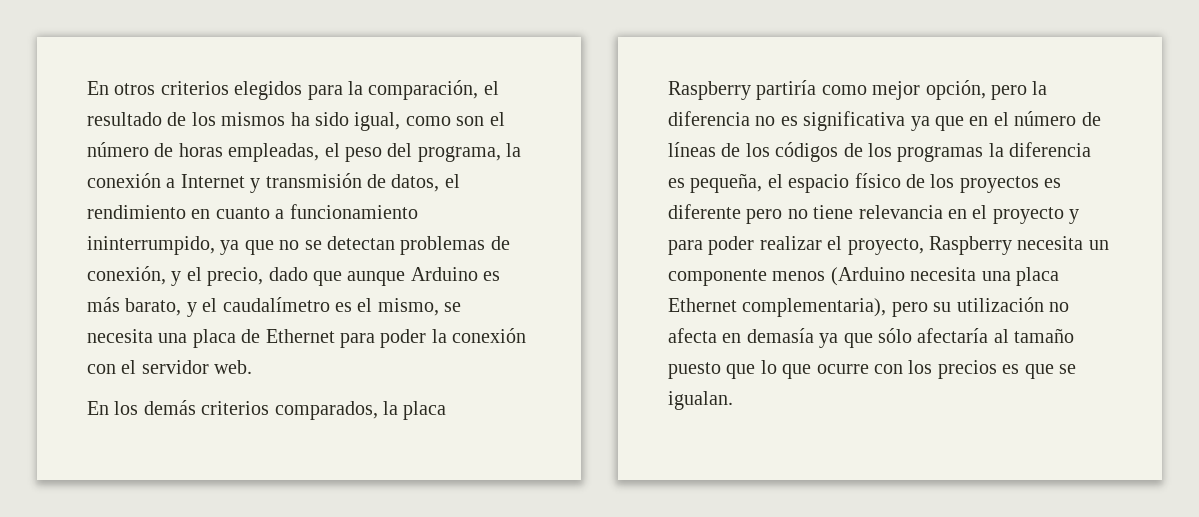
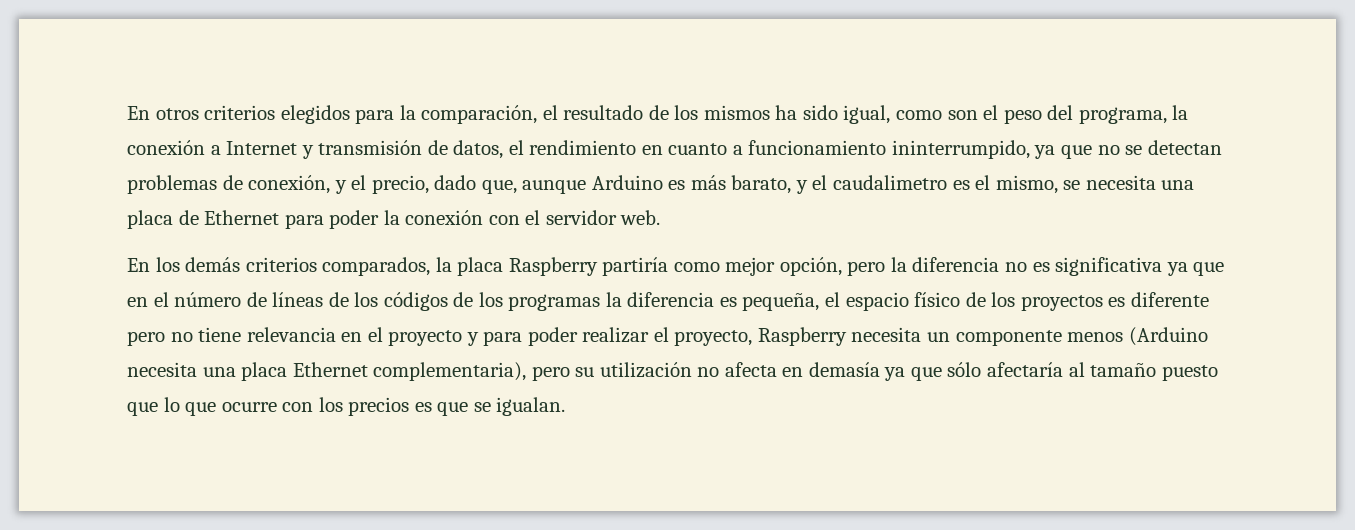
- En otros criterios elegidos para la comparación, el resultado de los mismos ha sido igual, como son el número de horas empleadas, el peso del programa, la conexión a Internet y transmisión de datos, el rendimiento en cuanto a funcionamiento ininterrumpido, ya que no se detectan problemas de conexión, y el precio, dado que aunque Arduino es más barato, y el caudalímetro es el mismo, se necesita una placa de Ethernet para poder la conexión con el servidor web.
+ En otros criterios elegidos para la comparación, el resultado de los mismos ha sido igual, como son el peso del programa, la conexión a Internet y transmisión de datos, el rendimiento en cuanto a funcionamiento ininterrumpido, ya que no se detectan problemas de conexión, y el precio, dado que, aunque Arduino es más barato, y el caudalimetro es el mismo, se necesita una placa de Ethernet para poder la conexión con el servidor web.

